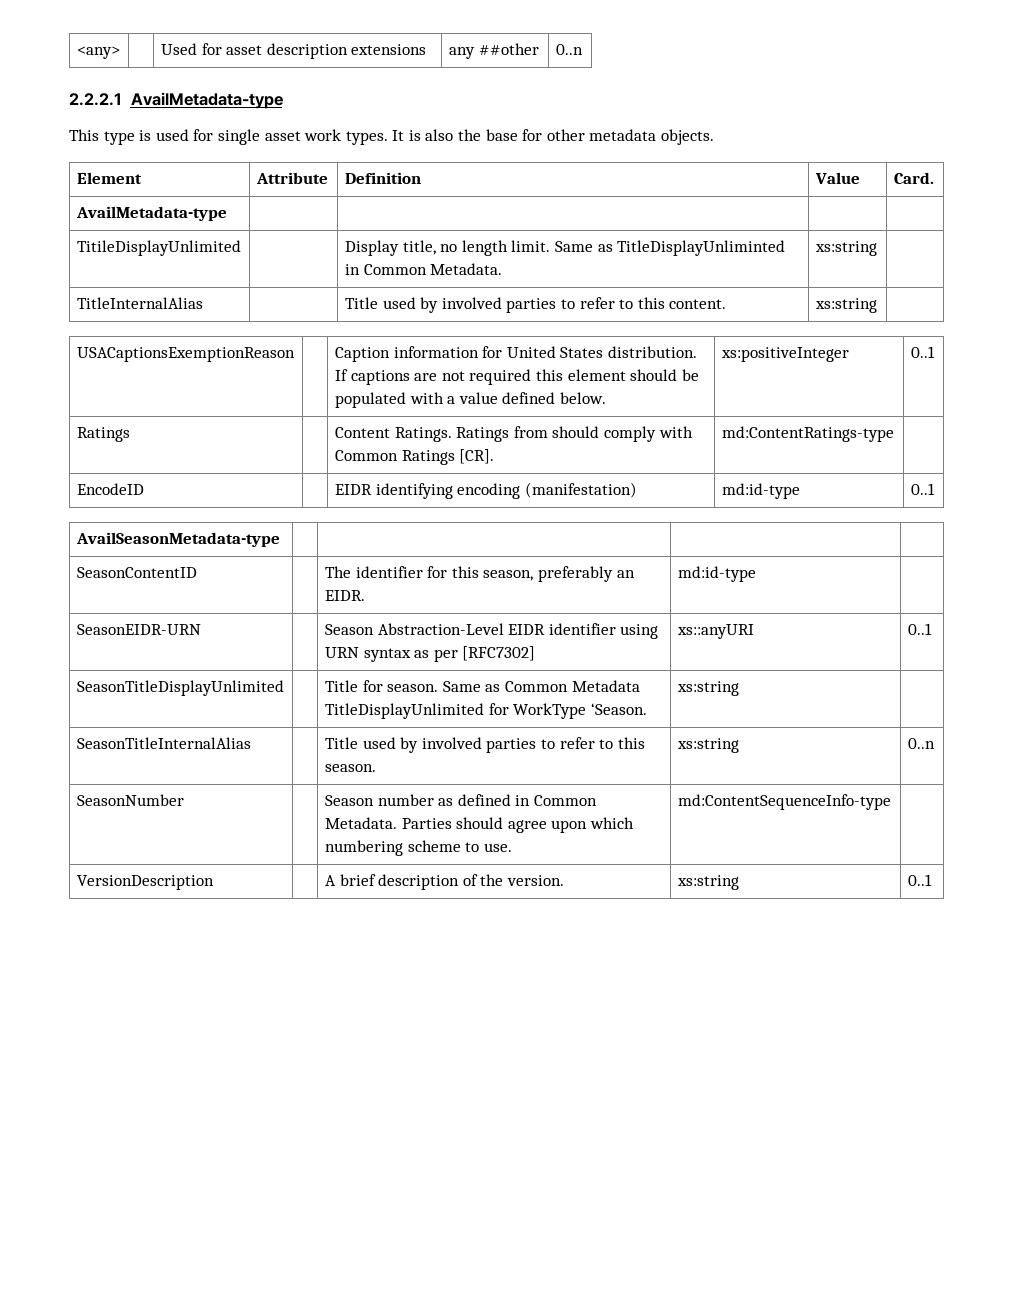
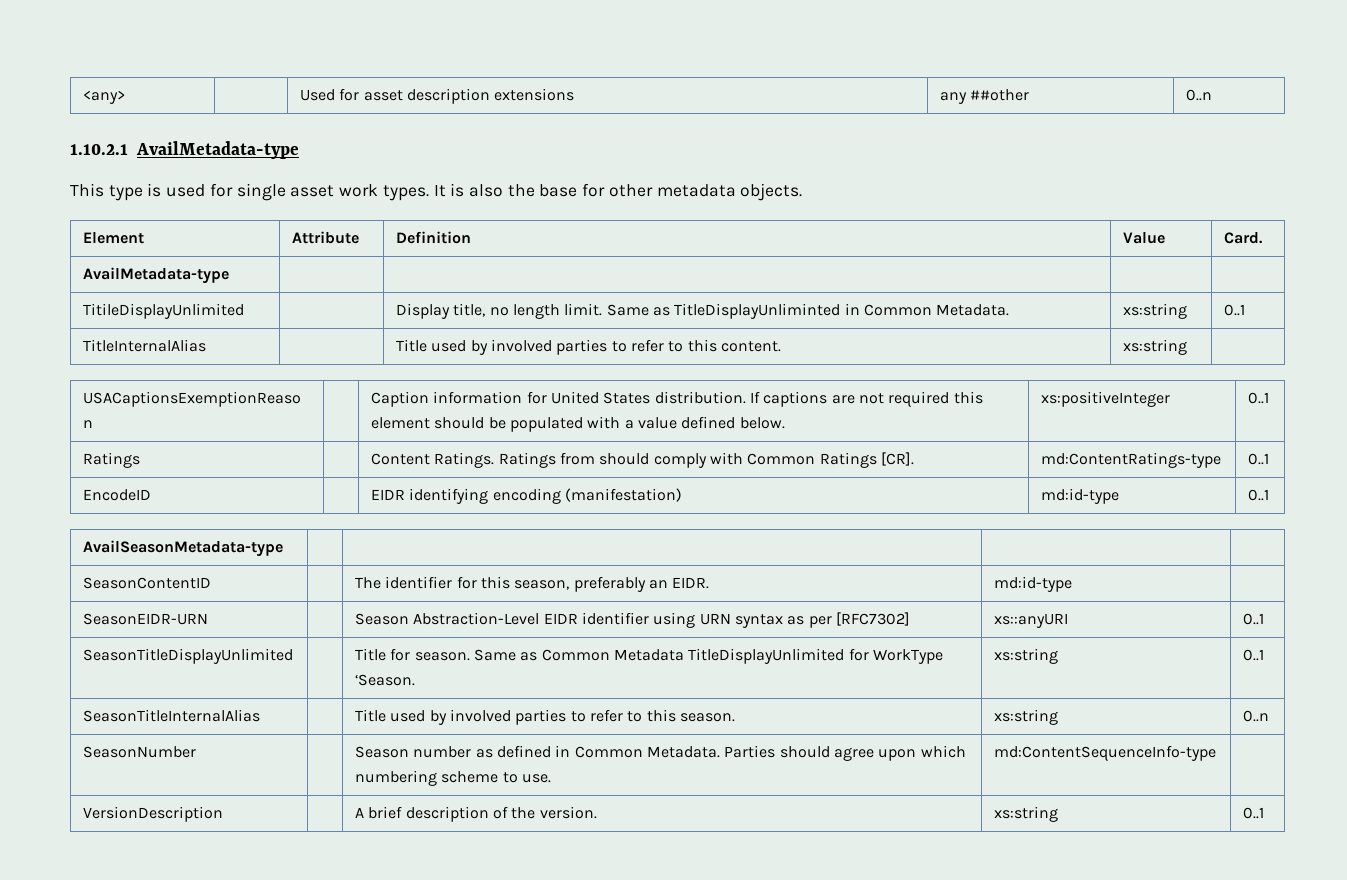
- 2.2.2.1 AvailMetadata-type
+ 1.10.2.1 AvailMetadata-type
- TitileDisplayUnlimited | | Display title, no length limit. Same as TitleDisplayUnliminted in Common Metadata. | xs:string |
+ TitileDisplayUnlimited | | Display title, no length limit. Same as TitleDisplayUnliminted in Common Metadata. | xs:string | 0..1
- Ratings | | Content Ratings. Ratings from should comply with Common Ratings [CR]. | md:ContentRatings-type |
+ Ratings | | Content Ratings. Ratings from should comply with Common Ratings [CR]. | md:ContentRatings-type | 0..1
- SeasonTitleDisplayUnlimited | | Title for season. Same as Common Metadata TitleDisplayUnlimited for WorkType ‘Season. | xs:string |
+ SeasonTitleDisplayUnlimited | | Title for season. Same as Common Metadata TitleDisplayUnlimited for WorkType ‘Season. | xs:string | 0..1

